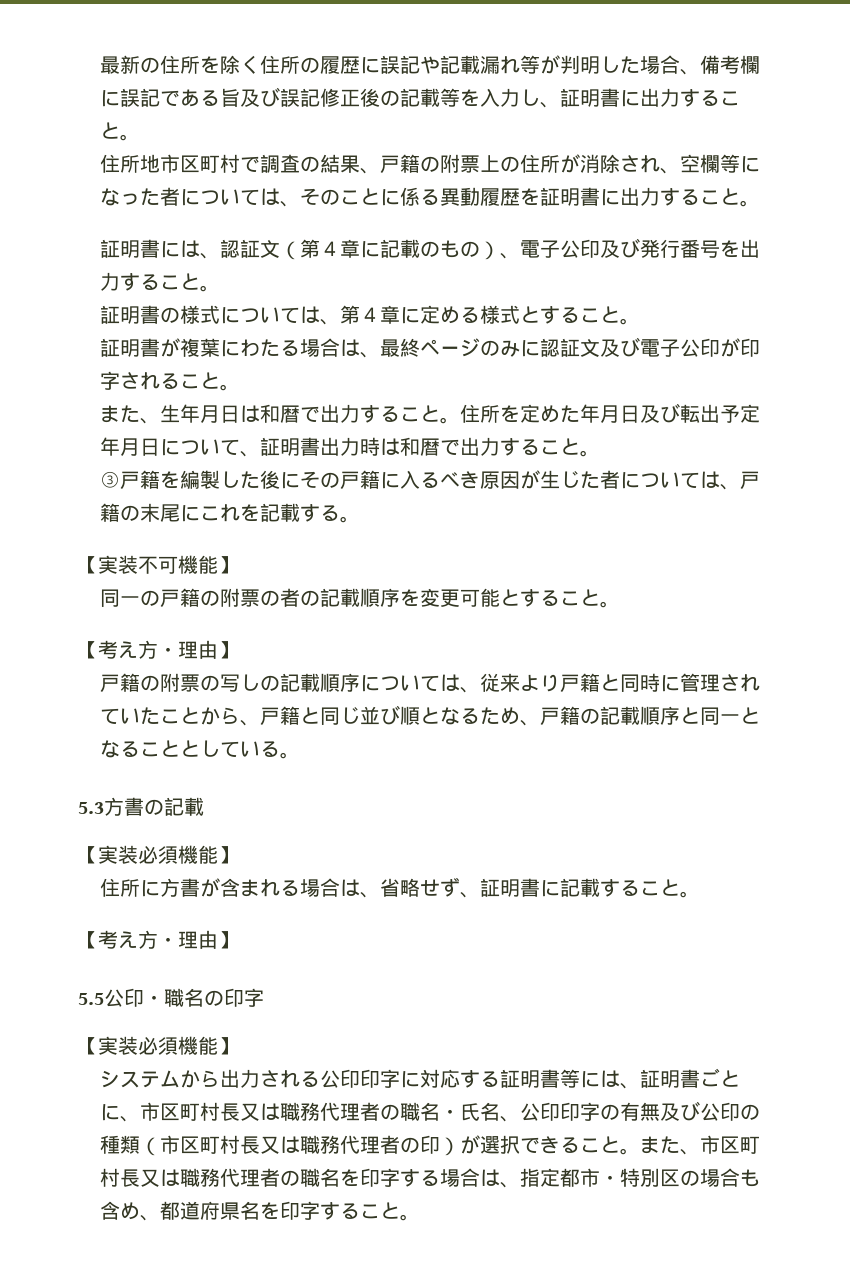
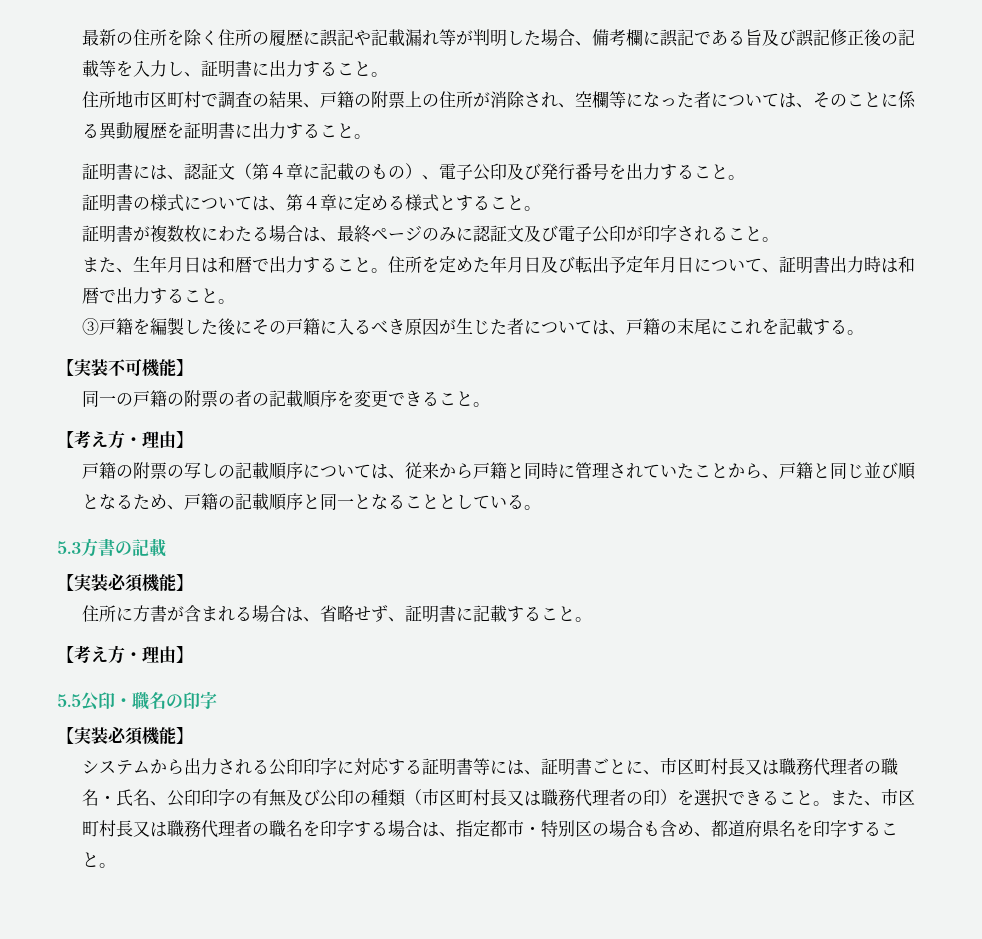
- 証明書が複葉にわたる場合は、最終ページのみに認証文及び電子公印が印字されること。
+ 証明書が複数枚にわたる場合は、最終ページのみに認証文及び電子公印が印字されること。
- 同一の戸籍の附票の者の記載順序を変更可能とすること。
+ 同一の戸籍の附票の者の記載順序を変更できること。
- 戸籍の附票の写しの記載順序については、従来より戸籍と同時に管理されていたことから、戸籍と同じ並び順となるため、戸籍の記載順序と同一となることとしている。
+ 戸籍の附票の写しの記載順序については、従来から戸籍と同時に管理されていたことから、戸籍と同じ並び順となるため、戸籍の記載順序と同一となることとしている。
- システムから出力される公印印字に対応する証明書等には、証明書ごとに、市区町村長又は職務代理者の職名・氏名、公印印字の有無及び公印の種類（市区町村長又は職務代理者の印）が選択できること。
+ システムから出力される公印印字に対応する証明書等には、証明書ごとに、市区町村長又は職務代理者の職名・氏名、公印印字の有無及び公印の種類（市区町村長又は職務代理者の印）を選択できること。

